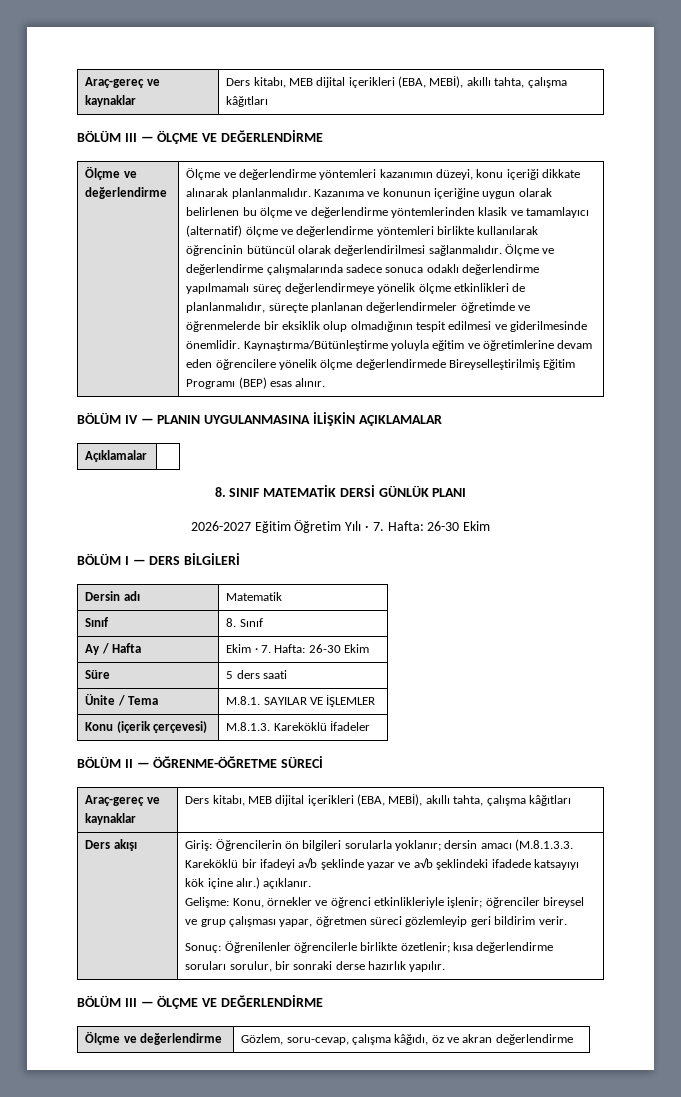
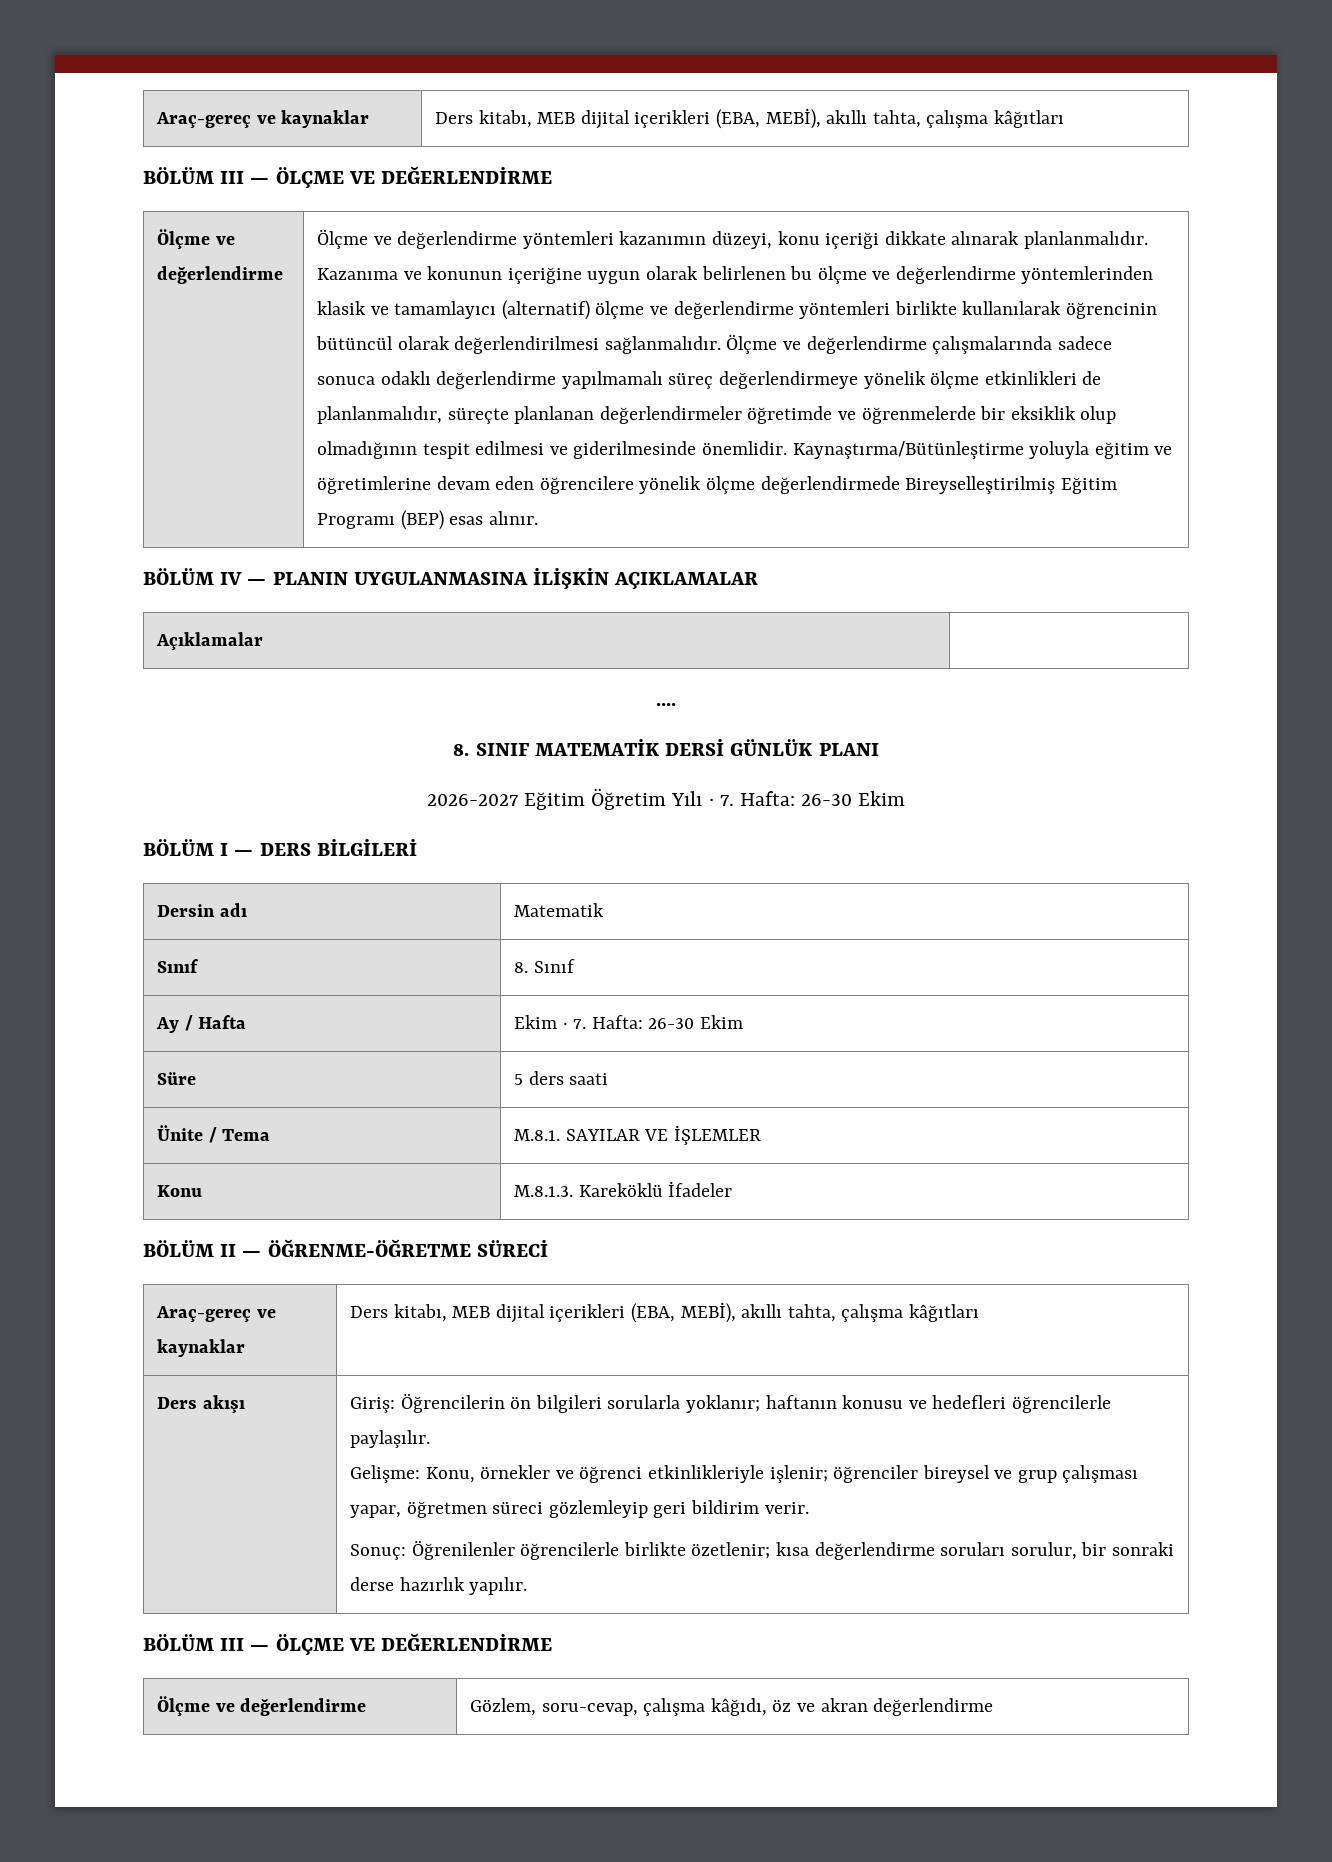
+ ....
- Konu (içerik çerçevesi) | M.8.1.3. Kareköklü İfadeler
+ Konu | M.8.1.3. Kareköklü İfadeler
- Giriş: Öğrencilerin ön bilgileri sorularla yoklanır; dersin amacı (M.8.1.3.3. Kareköklü bir ifadeyi a√b şeklinde yazar ve a√b şeklindeki ifadede katsayıyı kök içine alır.) açıklanır.
+ Giriş: Öğrencilerin ön bilgileri sorularla yoklanır; haftanın konusu ve hedefleri öğrencilerle paylaşılır.

